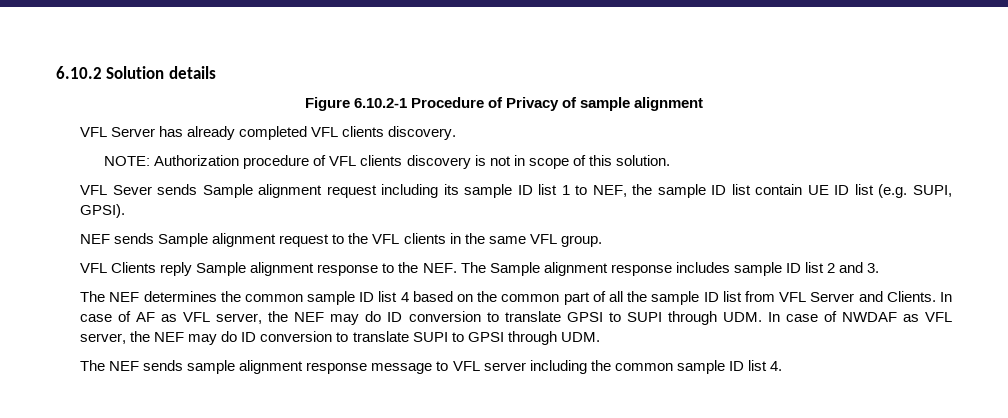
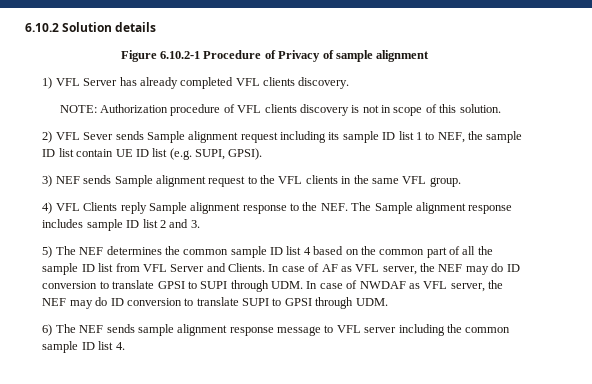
- VFL Server has already completed VFL clients discovery.
+ 1) VFL Server has already completed VFL clients discovery.
- VFL Sever sends Sample alignment request including its sample ID list 1 to NEF, the sample ID list contain UE ID list (e.g. SUPI, GPSI).
+ 2) VFL Sever sends Sample alignment request including its sample ID list 1 to NEF, the sample ID list contain UE ID list (e.g. SUPI, GPSI).
- NEF sends Sample alignment request to the VFL clients in the same VFL group.
+ 3) NEF sends Sample alignment request to the VFL clients in the same VFL group.
- VFL Clients reply Sample alignment response to the NEF. The Sample alignment response includes sample ID list 2 and 3.
+ 4) VFL Clients reply Sample alignment response to the NEF. The Sample alignment response includes sample ID list 2 and 3.
- The NEF determines the common sample ID list 4 based on the common part of all the sample ID list from VFL Server and Clients.
+ 5) The NEF determines the common sample ID list 4 based on the common part of all the sample ID list from VFL Server and Clients.
- The NEF sends sample alignment response message to VFL server including the common sample ID list 4.
+ 6) The NEF sends sample alignment response message to VFL server including the common sample ID list 4.

